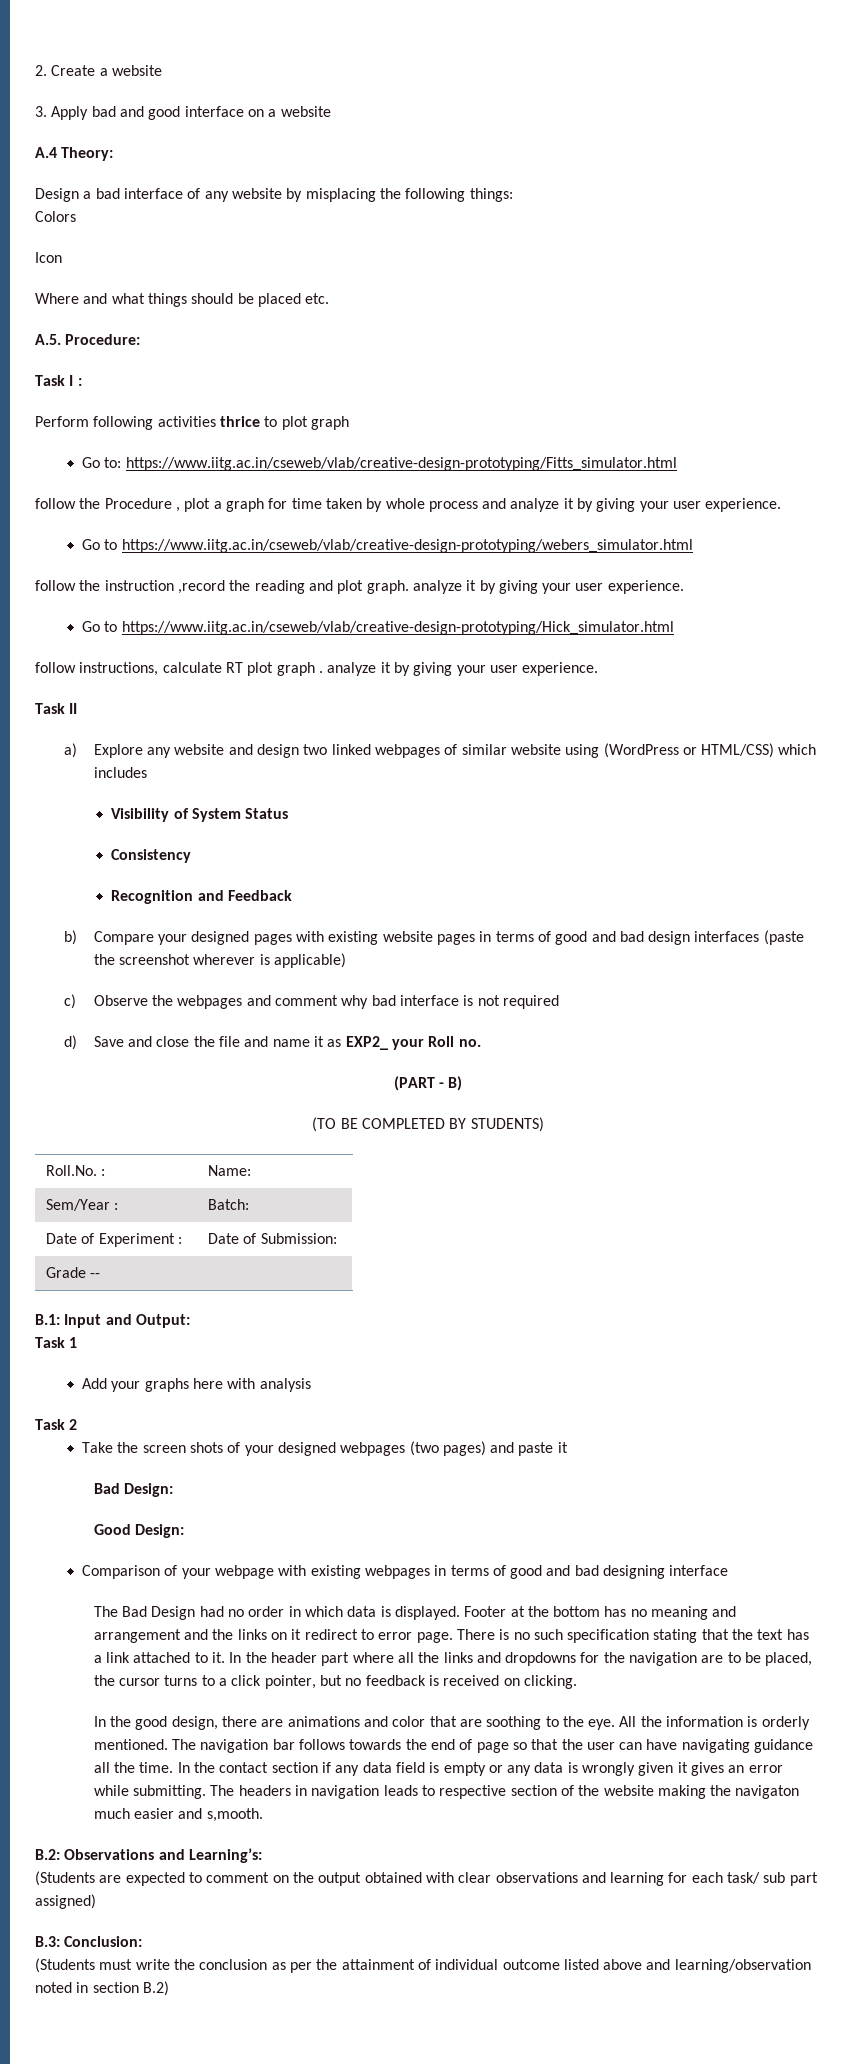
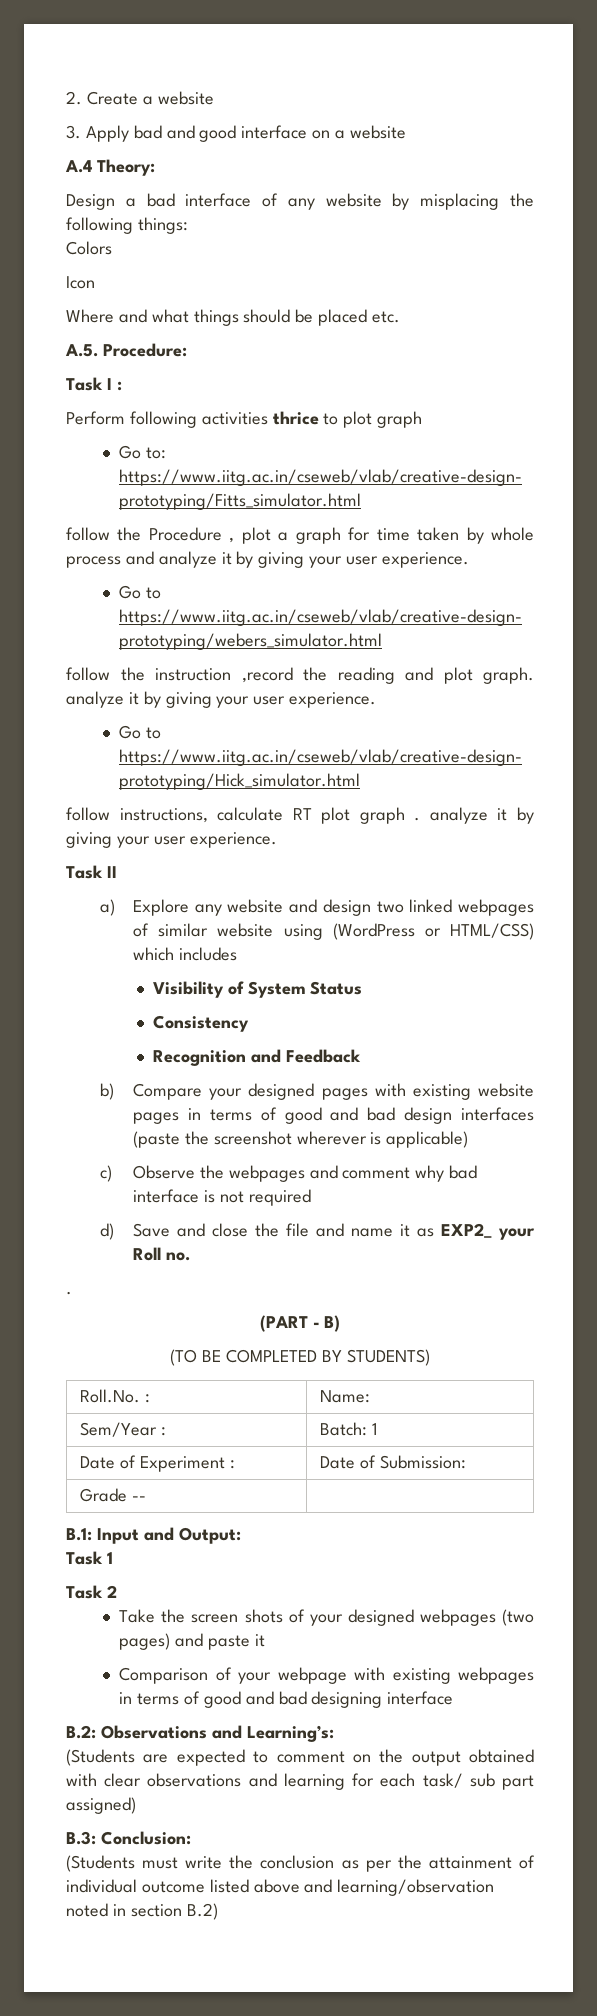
  d) Save and close the file and name it as EXP2_ your Roll no.
+ .
- Sem/Year : | Batch:
+ Sem/Year : | Batch: 1
- Add your graphs here with analysis
- Bad Design:
- Good Design:
- The Bad Design had no order in which data is displayed. Footer at the bottom has no meaning and arrangement and the links on it redirect to error page. There is no such specification stating that the text has a link attached to it. In the header part where all the links and dropdowns for the navigation are to be placed, the cursor turns to a click pointer, but no feedback is received on clicking.
- In the good design, there are animations and color that are soothing to the eye. All the information is orderly mentioned. The navigation bar follows towards the end of page so that the user can have navigating guidance all the time. In the contact section if any data field is empty or any data is wrongly given it gives an error while submitting. The headers in navigation leads to respective section of the website making the navigaton much easier and s,mooth.

